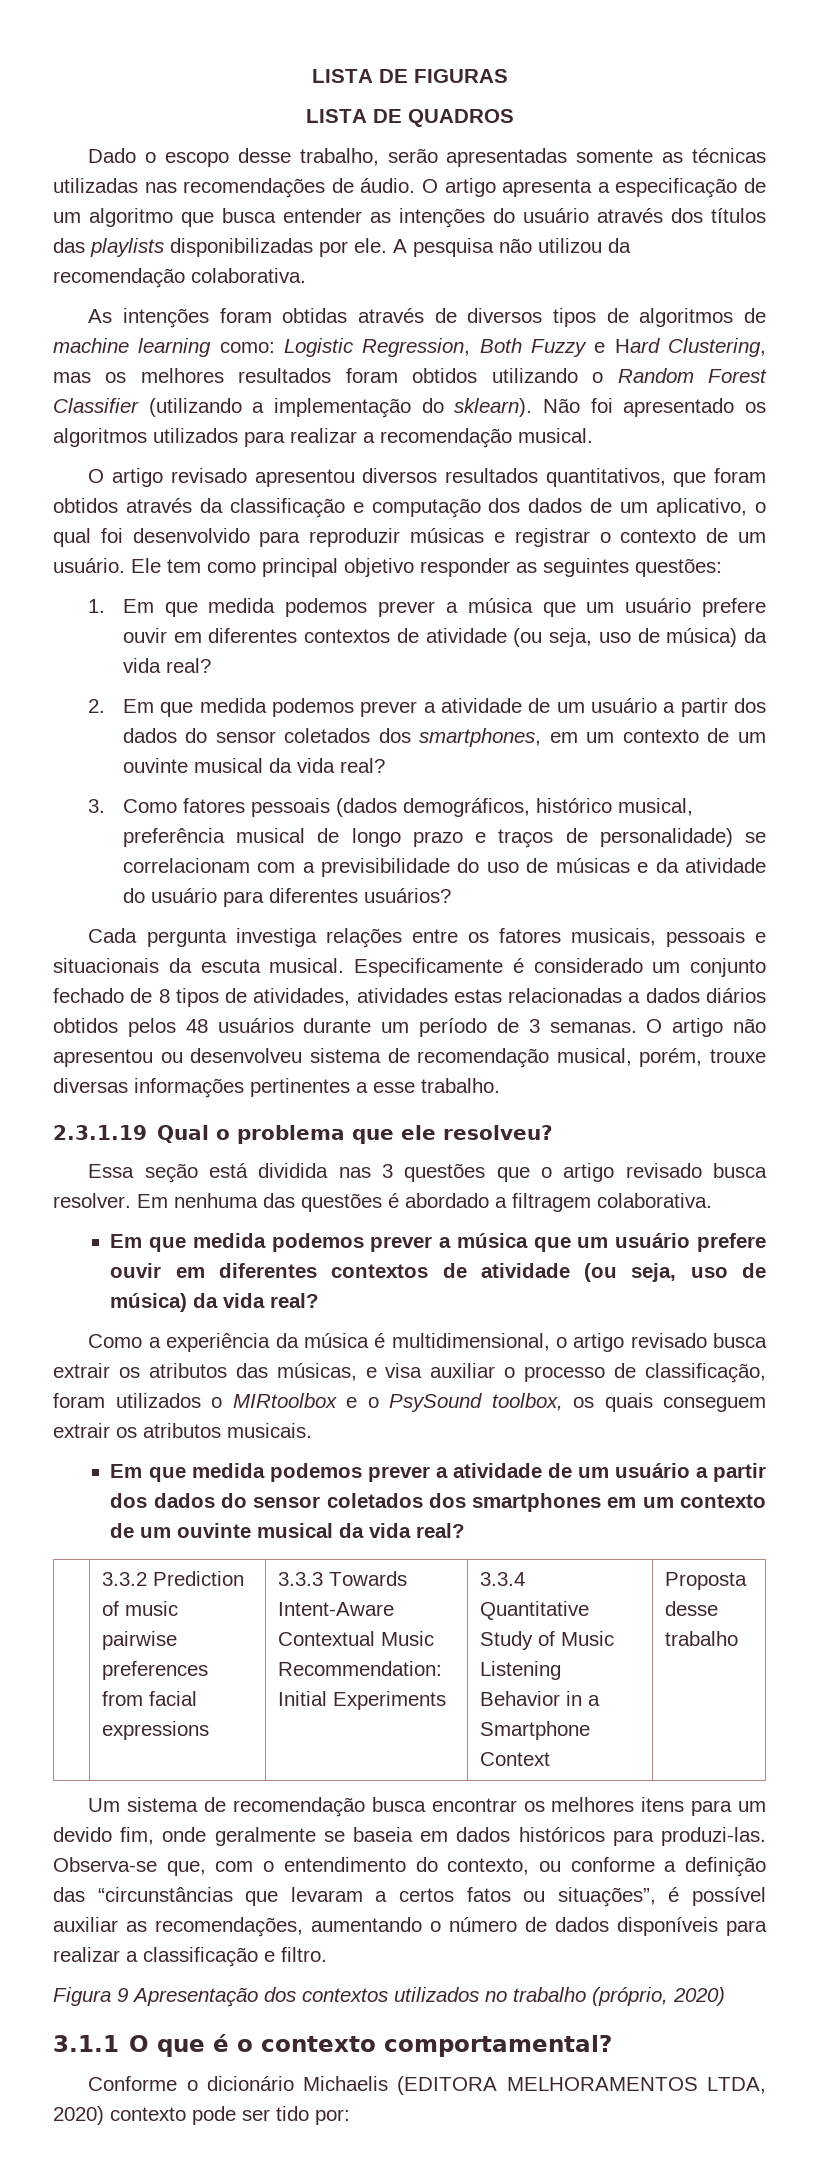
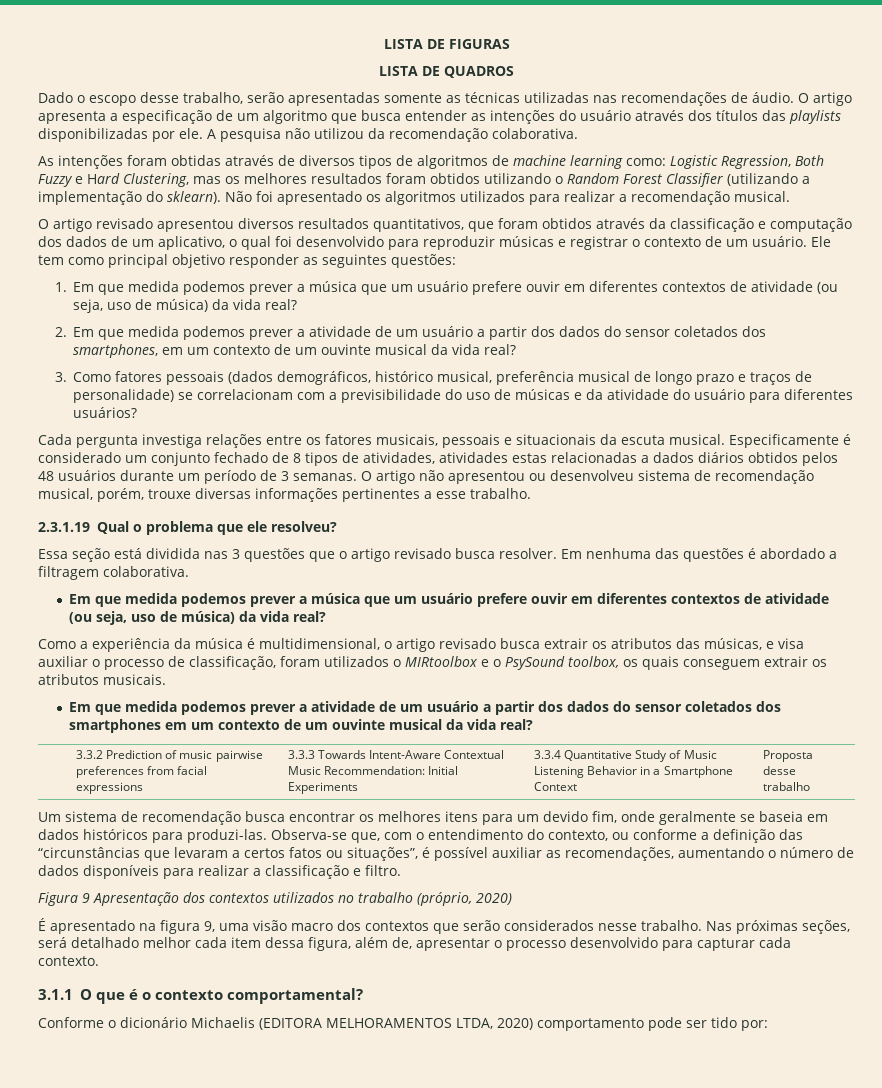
+ É apresentado na figura 9, uma visão macro dos contextos que serão considerados nesse trabalho. Nas próximas seções, será detalhado melhor cada item dessa figura, além de, apresentar o processo desenvolvido para capturar cada contexto.
- Conforme o dicionário Michaelis (EDITORA MELHORAMENTOS LTDA, 2020) contexto pode ser tido por:
+ Conforme o dicionário Michaelis (EDITORA MELHORAMENTOS LTDA, 2020) comportamento pode ser tido por:

